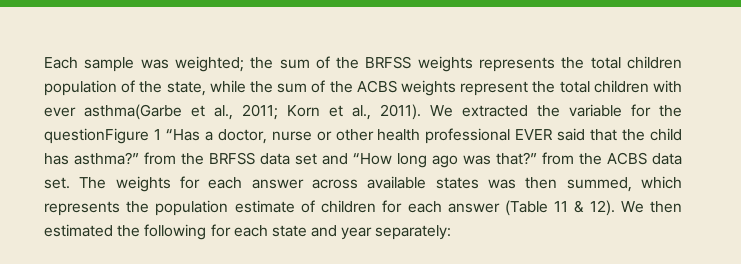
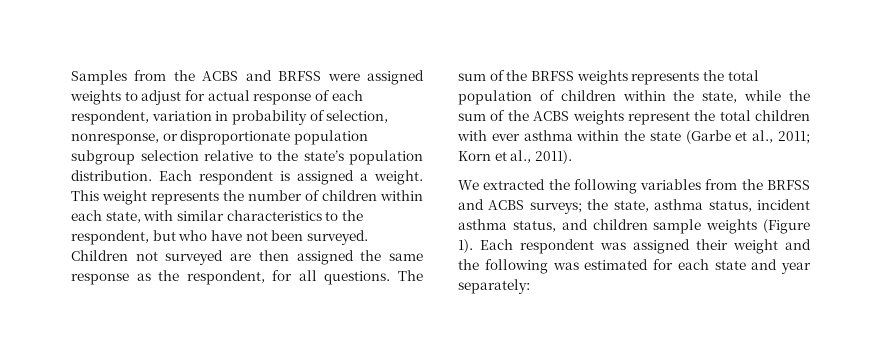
- Each sample was weighted; the sum of the BRFSS weights represents the total children population of the state, while the sum of the ACBS weights represent the total children with ever asthma(Garbe et al., 2011; Korn et al., 2011). We extracted the variable for the questionFigure 1 “Has a doctor, nurse or other health professional EVER said that the child has asthma?” from the BRFSS data set and “How long ago was that?” from the ACBS data set. The weights for each answer across available states was then summed, which represents the population estimate of children for each answer (Table 11 & 12). We then estimated the following for each state and year separately:
+ Samples from the ACBS and BRFSS were assigned weights to adjust for actual response of each respondent, variation in probability of selection, nonresponse, or disproportionate population subgroup selection relative to the state’s population distribution. Each respondent is assigned a weight. This weight represents the number of children within each state, with similar characteristics to the respondent, but who have not been surveyed. Children not surveyed are then assigned the same response as the respondent, for all questions. The sum of the BRFSS weights represents the total population of children within the state, while the sum of the ACBS weights represent the total children with ever asthma within the state (Garbe et al., 2011; Korn et al., 2011).
+ We extracted the following variables from the BRFSS and ACBS surveys; the state, asthma status, incident asthma status, and children sample weights (Figure 1). Each respondent was assigned their weight and the following was estimated for each state and year separately:

